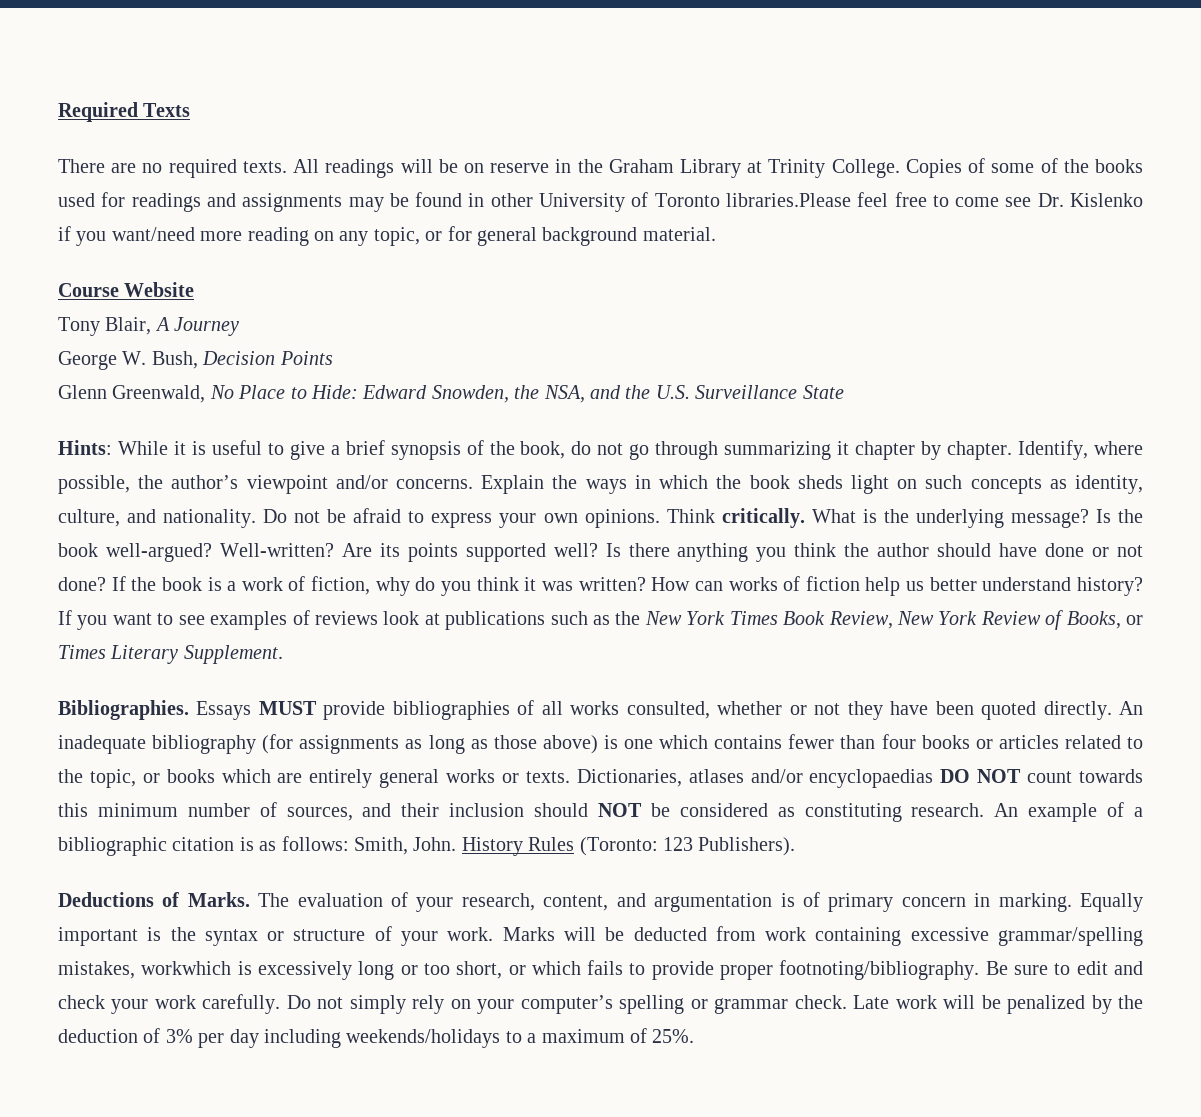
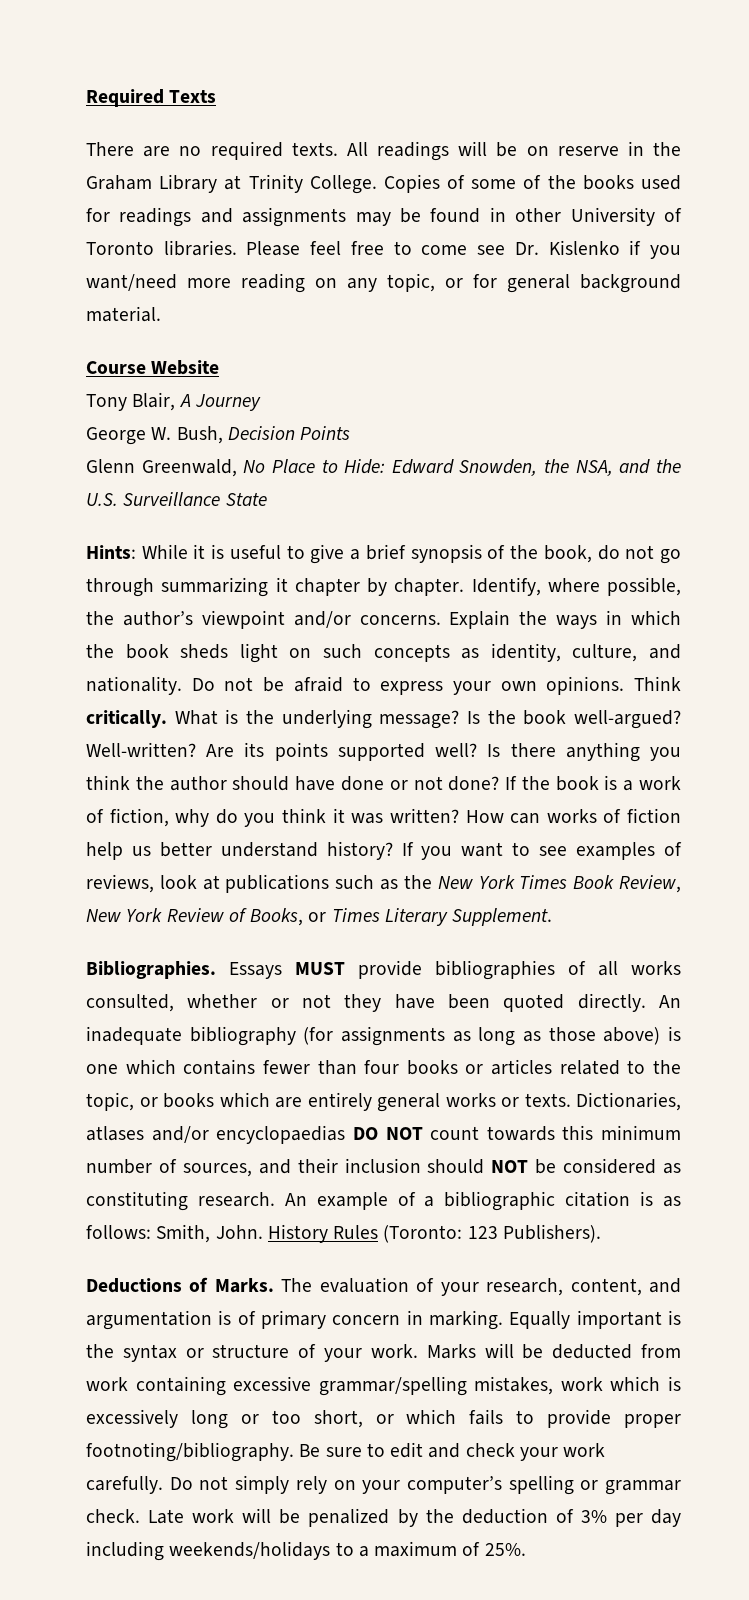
- Copies of some of the books used for readings and assignments may be found in other University of Toronto libraries.Please feel free to come see Dr. Kislenko if you want/need more reading on any topic, or for general background material.
+ Copies of some of the books used for readings and assignments may be found in other University of Toronto libraries. Please feel free to come see Dr. Kislenko if you want/need more reading on any topic, or for general background material.
- If you want to see examples of reviews look at publications such as the New York Times Book Review, New York Review of Books, or Times Literary Supplement.
+ If you want to see examples of reviews, look at publications such as the New York Times Book Review, New York Review of Books, or Times Literary Supplement.
- Marks will be deducted from work containing excessive grammar/spelling mistakes, workwhich is excessively long or too short, or which fails to provide proper footnoting/bibliography.
+ Marks will be deducted from work containing excessive grammar/spelling mistakes, work which is excessively long or too short, or which fails to provide proper footnoting/bibliography.

